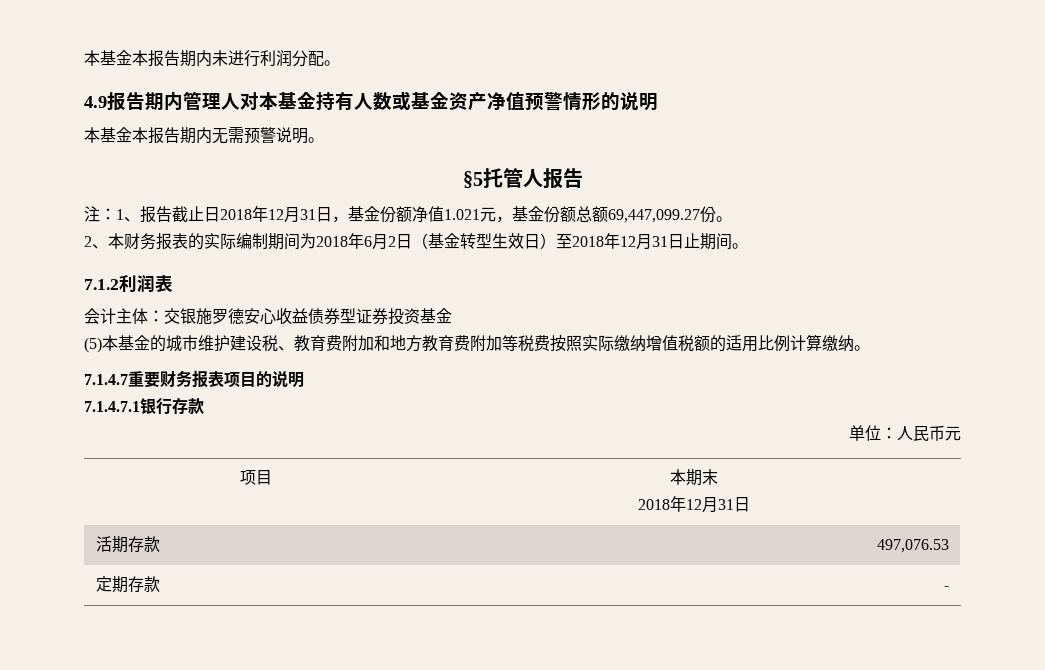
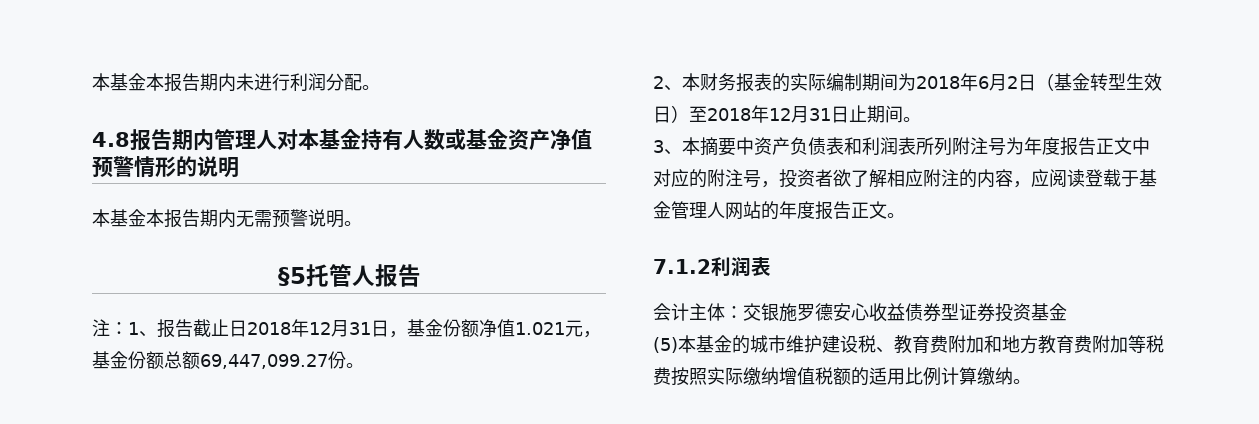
- 4.9报告期内管理人对本基金持有人数或基金资产净值预警情形的说明
+ 4.8报告期内管理人对本基金持有人数或基金资产净值预警情形的说明
+ 3、本摘要中资产负债表和利润表所列附注号为年度报告正文中对应的附注号，投资者欲了解相应附注的内容，应阅读登载于基金管理人网站的年度报告正文。
- 7.1.4.7重要财务报表项目的说明
- 7.1.4.7.1银行存款
- 单位：人民币元
- 项目 | 本期末
- 2018年12月31日
- 活期存款 | 497,076.53
- 定期存款 | -

